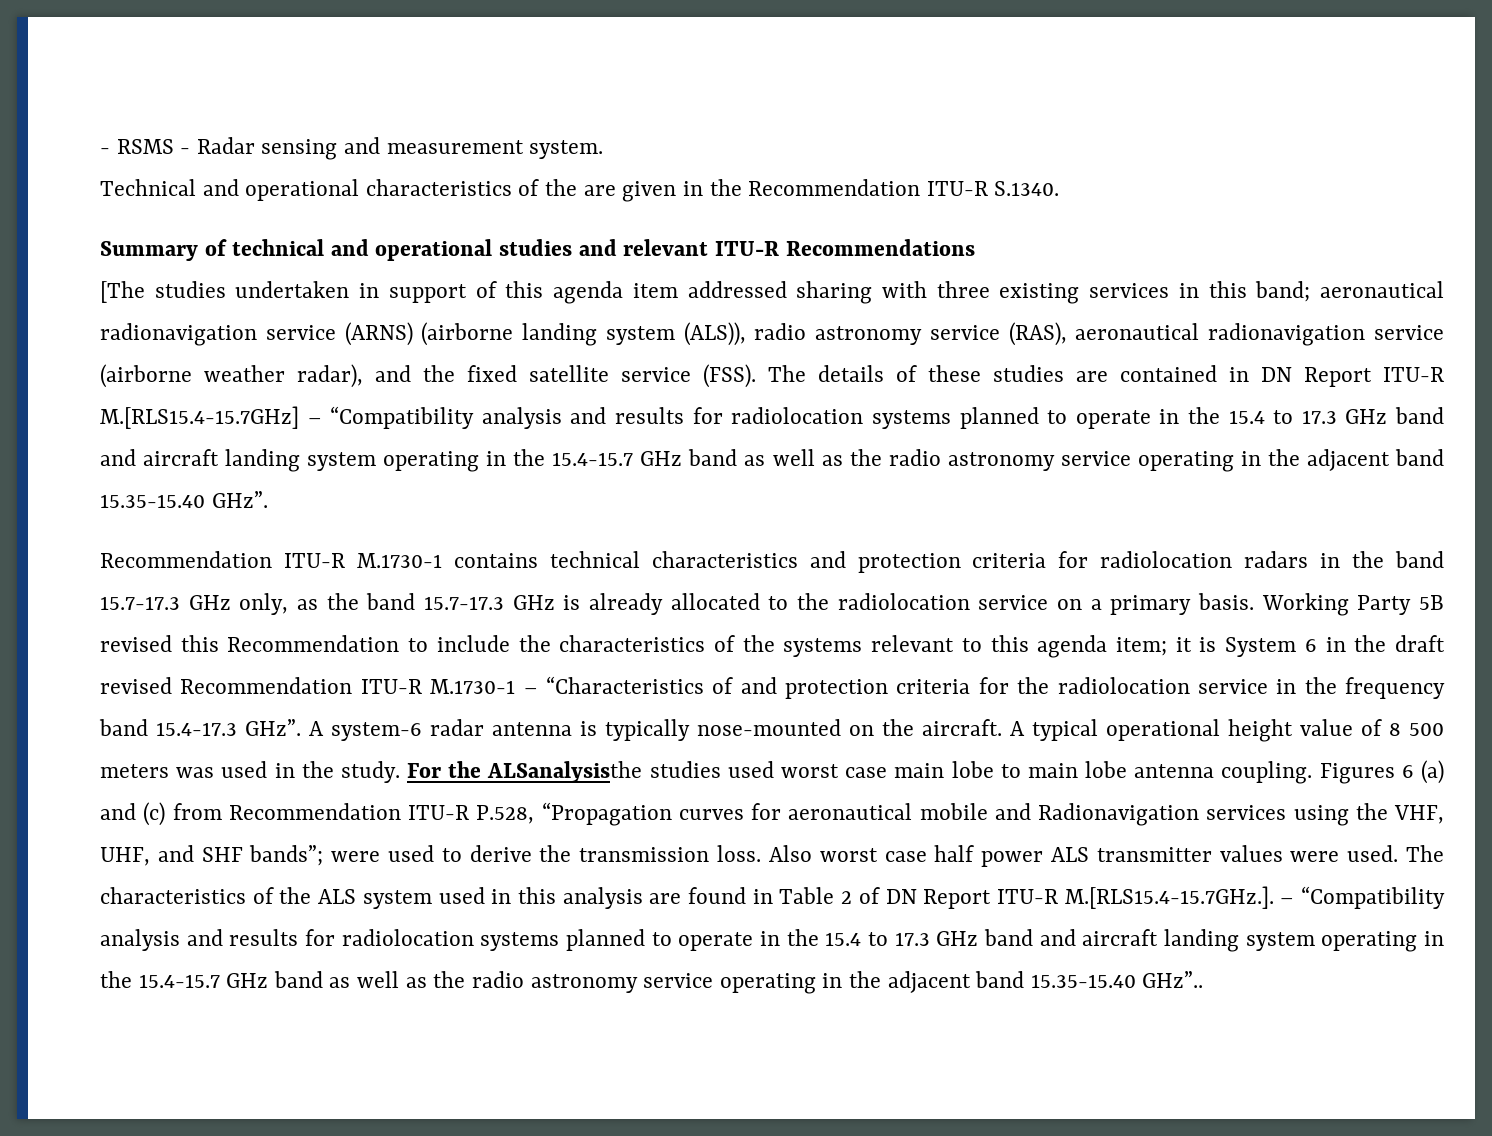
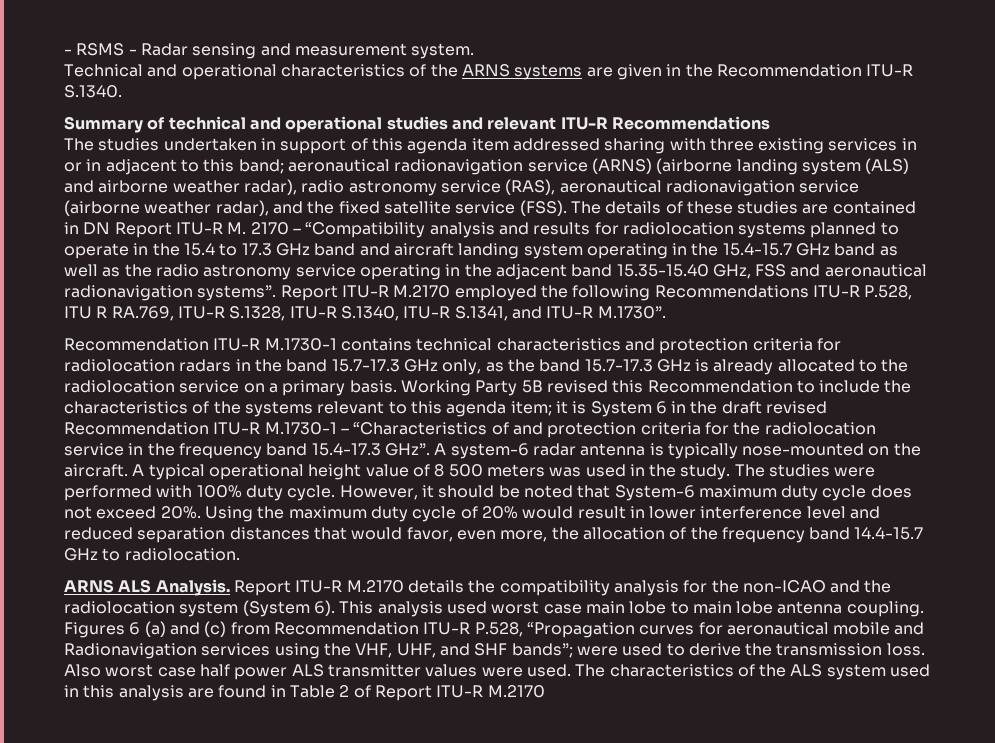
- Technical and operational characteristics of the are given in the Recommendation ITU-R S.1340.
+ Technical and operational characteristics of the ARNS systems are given in the Recommendation ITU-R S.1340.
- [The studies undertaken in support of this agenda item addressed sharing with three existing services in this band; aeronautical radionavigation service (ARNS) (airborne landing system (ALS)), radio astronomy service (RAS), aeronautical radionavigation service (airborne weather radar), and the fixed satellite service (FSS).
+ The studies undertaken in support of this agenda item addressed sharing with three existing services in or in adjacent to this band; aeronautical radionavigation service (ARNS) (airborne landing system (ALS) and airborne weather radar), radio astronomy service (RAS), aeronautical radionavigation service (airborne weather radar), and the fixed satellite service (FSS).
- The details of these studies are contained in DN Report ITU-R M.[RLS15.4-15.7GHz] – “Compatibility analysis and results for radiolocation systems planned to operate in the 15.4 to 17.3 GHz band and aircraft landing system operating in the 15.4-15.7 GHz band as well as the radio astronomy service operating in the adjacent band 15.35-15.40 GHz”.
+ The details of these studies are contained in DN Report ITU-R M. 2170 – “Compatibility analysis and results for radiolocation systems planned to operate in the 15.4 to 17.3 GHz band and aircraft landing system operating in the 15.4-15.7 GHz band as well as the radio astronomy service operating in the adjacent band 15.35-15.40 GHz, FSS and aeronautical radionavigation systems”. Report ITU-R M.2170 employed the following Recommendations ITU-R P.528, ITU R RA.769, ITU-R S.1328, ITU-R S.1340, ITU-R S.1341, and ITU-R M.1730”.
- For the ALSanalysisthe studies used worst case main lobe to main lobe antenna coupling.
+ The studies were performed with 100% duty cycle. However, it should be noted that System-6 maximum duty cycle does not exceed 20%. Using the maximum duty cycle of 20% would result in lower interference level and reduced separation distances that would favor, even more, the allocation of the frequency band 14.4-15.7 GHz to radiolocation.
+ ARNS ALS Analysis. Report ITU-R M.2170 details the compatibility analysis for the non-ICAO and the radiolocation system (System 6). This analysis used worst case main lobe to main lobe antenna coupling.
- The characteristics of the ALS system used in this analysis are found in Table 2 of DN Report ITU-R M.[RLS15.4-15.7GHz.]. – “Compatibility analysis and results for radiolocation systems planned to operate in the 15.4 to 17.3 GHz band and aircraft landing system operating in the 15.4-15.7 GHz band as well as the radio astronomy service operating in the adjacent band 15.35-15.40 GHz”..
+ The characteristics of the ALS system used in this analysis are found in Table 2 of Report ITU-R M.2170

